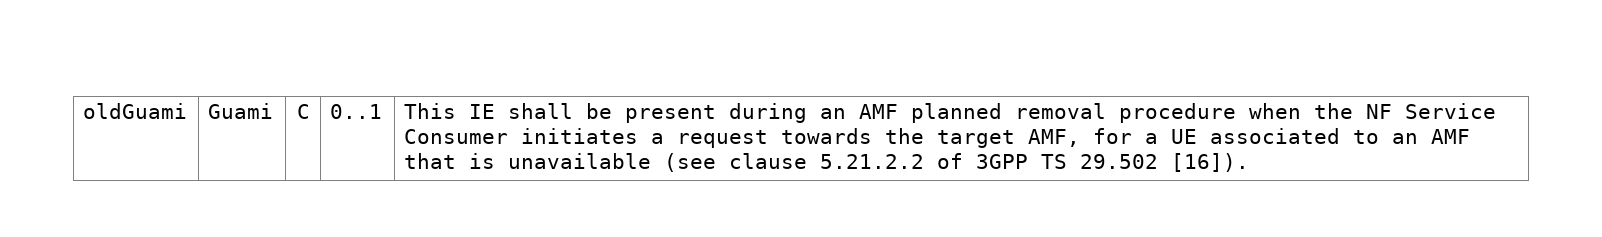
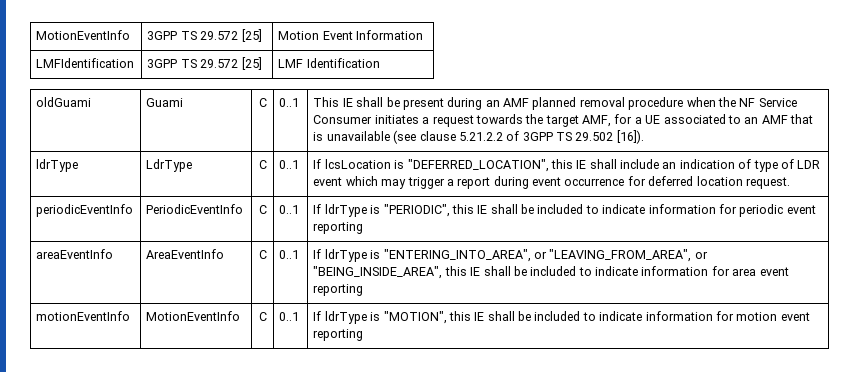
+ MotionEventInfo | 3GPP TS 29.572 [25] | Motion Event Information
+ LMFIdentification | 3GPP TS 29.572 [25] | LMF Identification
+ ldrType | LdrType | C | 0..1 | If lcsLocation is "DEFERRED_LOCATION", this IE shall include an indication of type of LDR event which may trigger a report during event occurrence for deferred location request.
+ periodicEventInfo | PeriodicEventInfo | C | 0..1 | If ldrType is "PERIODIC", this IE shall be included to indicate information for periodic event reporting
+ areaEventInfo | AreaEventInfo | C | 0..1 | If ldrType is "ENTERING_INTO_AREA", or "LEAVING_FROM_AREA", or "BEING_INSIDE_AREA", this IE shall be included to indicate information for area event reporting
+ motionEventInfo | MotionEventInfo | C | 0..1 | If ldrType is "MOTION", this IE shall be included to indicate information for motion event reporting

